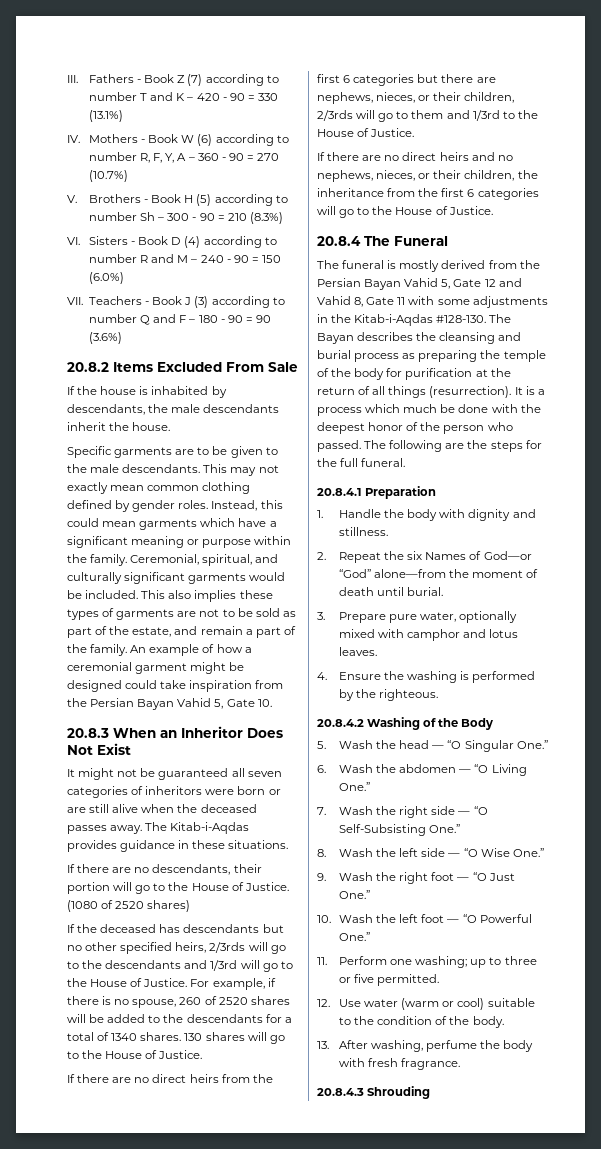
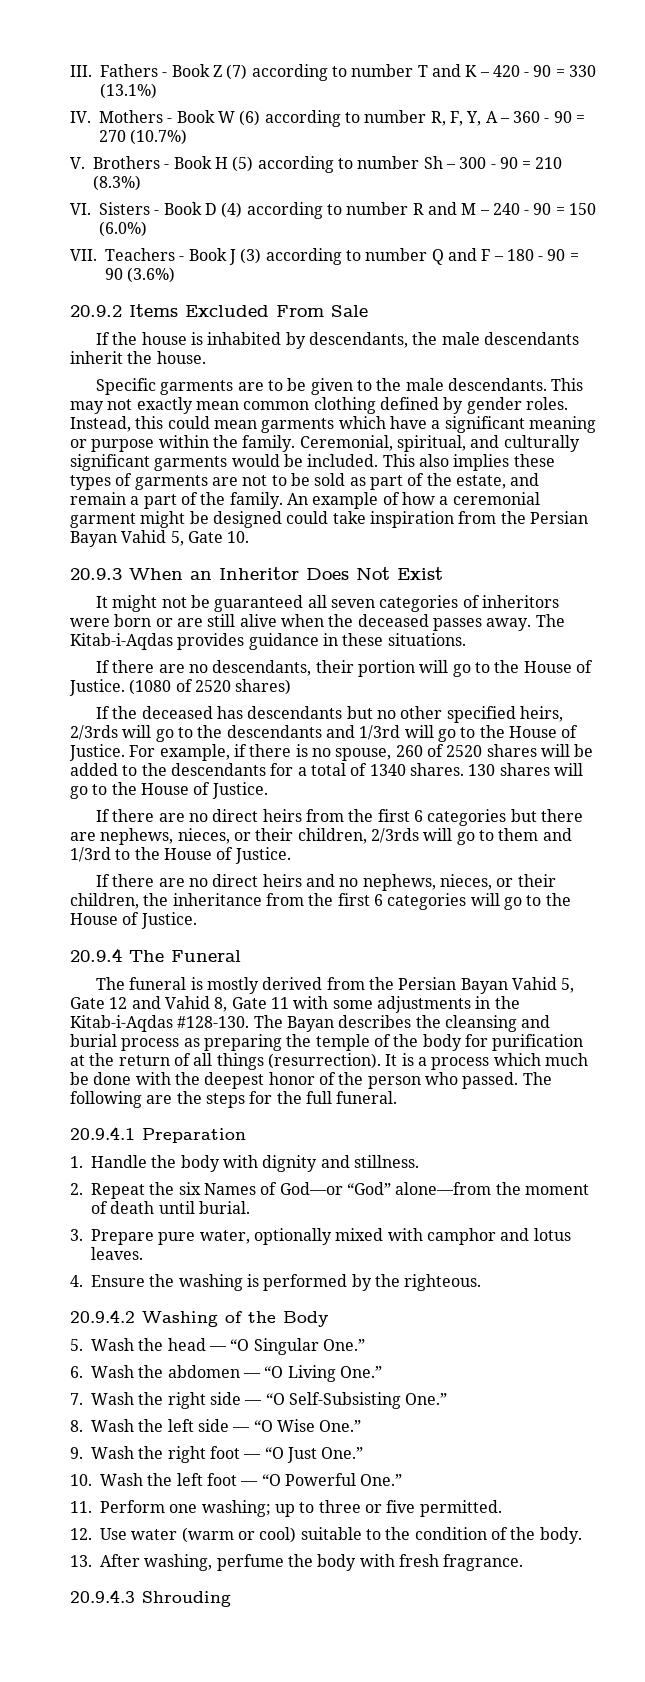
- 20.8.2 Items Excluded From Sale
+ 20.9.2 Items Excluded From Sale
- 20.8.3 When an Inheritor Does Not Exist
+ 20.9.3 When an Inheritor Does Not Exist
- 20.8.4 The Funeral
+ 20.9.4 The Funeral
- 20.8.4.1 Preparation
+ 20.9.4.1 Preparation
- 20.8.4.2 Washing of the Body
+ 20.9.4.2 Washing of the Body
- 20.8.4.3 Shrouding
+ 20.9.4.3 Shrouding

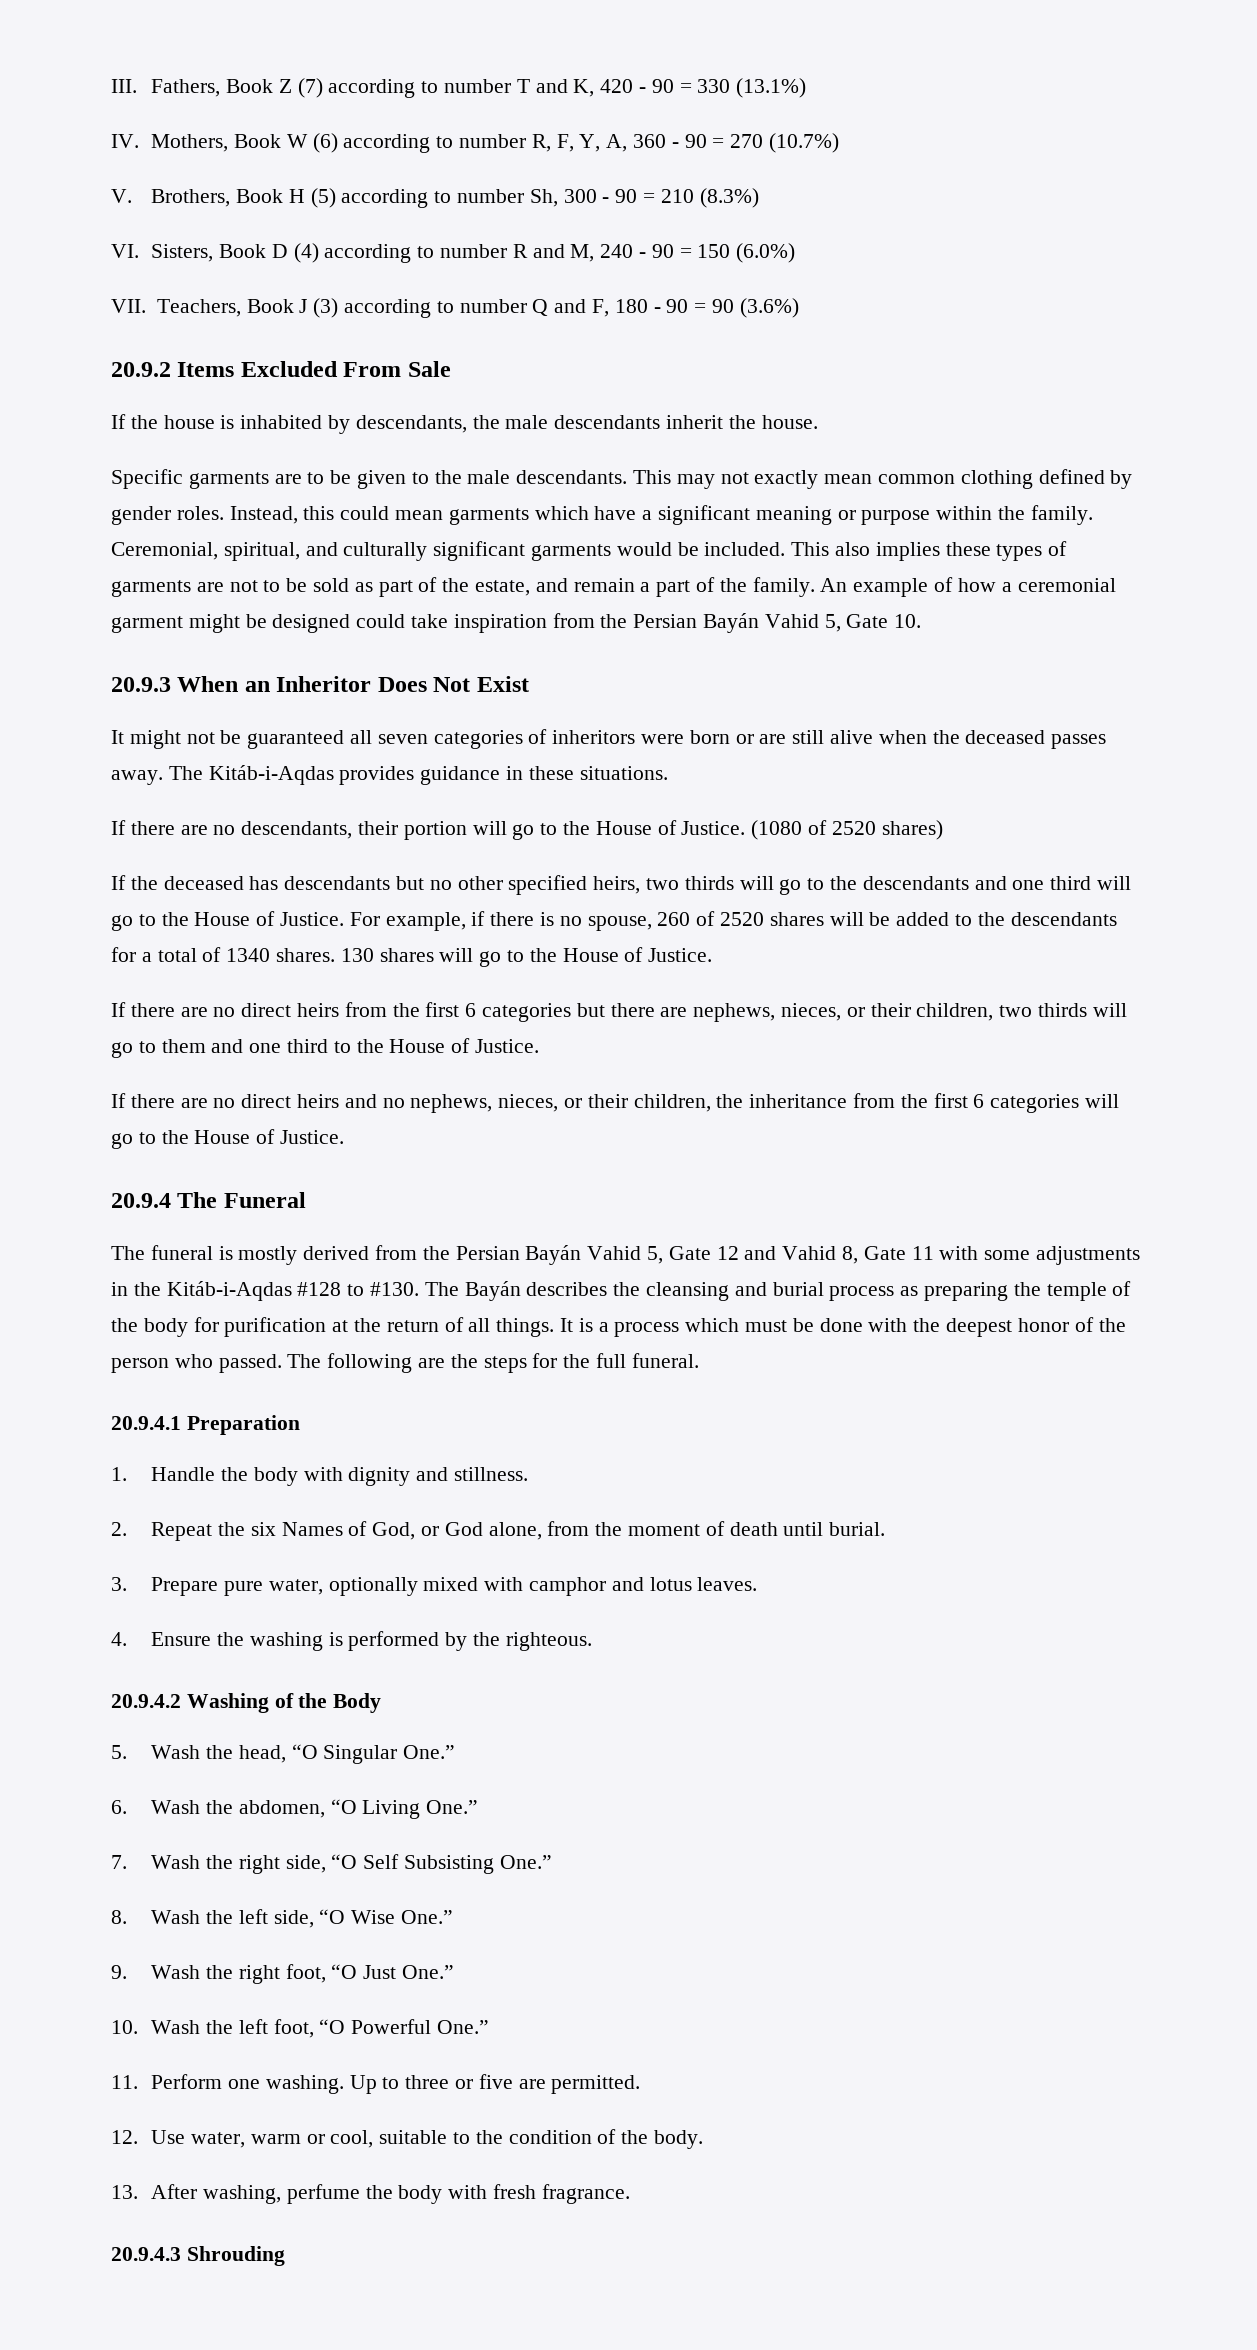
- III. Fathers - Book Z (7) according to number T and K – 420 - 90 = 330 (13.1%)
+ III. Fathers, Book Z (7) according to number T and K, 420 - 90 = 330 (13.1%)
- IV. Mothers - Book W (6) according to number R, F, Y, A – 360 - 90 = 270 (10.7%)
+ IV. Mothers, Book W (6) according to number R, F, Y, A, 360 - 90 = 270 (10.7%)
- V. Brothers - Book H (5) according to number Sh – 300 - 90 = 210 (8.3%)
+ V. Brothers, Book H (5) according to number Sh, 300 - 90 = 210 (8.3%)
- VI. Sisters - Book D (4) according to number R and M – 240 - 90 = 150 (6.0%)
+ VI. Sisters, Book D (4) according to number R and M, 240 - 90 = 150 (6.0%)
- VII. Teachers - Book J (3) according to number Q and F – 180 - 90 = 90 (3.6%)
+ VII. Teachers, Book J (3) according to number Q and F, 180 - 90 = 90 (3.6%)
- An example of how a ceremonial garment might be designed could take inspiration from the Persian Bayan Vahid 5, Gate 10.
+ An example of how a ceremonial garment might be designed could take inspiration from the Persian Bayán Vahid 5, Gate 10.
- The Kitab-i-Aqdas provides guidance in these situations.
+ The Kitáb-i-Aqdas provides guidance in these situations.
- If the deceased has descendants but no other specified heirs, 2/3rds will go to the descendants and 1/3rd will go to the House of Justice.
+ If the deceased has descendants but no other specified heirs, two thirds will go to the descendants and one third will go to the House of Justice.
- If there are no direct heirs from the first 6 categories but there are nephews, nieces, or their children, 2/3rds will go to them and 1/3rd to the House of Justice.
+ If there are no direct heirs from the first 6 categories but there are nephews, nieces, or their children, two thirds will go to them and one third to the House of Justice.
- The funeral is mostly derived from the Persian Bayan Vahid 5, Gate 12 and Vahid 8, Gate 11 with some adjustments in the Kitab-i-Aqdas #128-130. The Bayan describes the cleansing and burial process as preparing the temple of the body for purification at the return of all things (resurrection).
+ The funeral is mostly derived from the Persian Bayán Vahid 5, Gate 12 and Vahid 8, Gate 11 with some adjustments in the Kitáb-i-Aqdas #128 to #130. The Bayán describes the cleansing and burial process as preparing the temple of the body for purification at the return of all things.
- It is a process which much be done with the deepest honor of the person who passed.
+ It is a process which must be done with the deepest honor of the person who passed.
- 2. Repeat the six Names of God—or “God” alone—from the moment of death until burial.
+ 2. Repeat the six Names of God, or God alone, from the moment of death until burial.
- 5. Wash the head — “O Singular One.”
+ 5. Wash the head, “O Singular One.”
- 6. Wash the abdomen — “O Living One.”
+ 6. Wash the abdomen, “O Living One.”
- 7. Wash the right side — “O Self-Subsisting One.”
+ 7. Wash the right side, “O Self Subsisting One.”
- 8. Wash the left side — “O Wise One.”
+ 8. Wash the left side, “O Wise One.”
- 9. Wash the right foot — “O Just One.”
+ 9. Wash the right foot, “O Just One.”
- 10. Wash the left foot — “O Powerful One.”
+ 10. Wash the left foot, “O Powerful One.”
- 11. Perform one washing; up to three or five permitted.
+ 11. Perform one washing. Up to three or five are permitted.
- 12. Use water (warm or cool) suitable to the condition of the body.
+ 12. Use water, warm or cool, suitable to the condition of the body.

